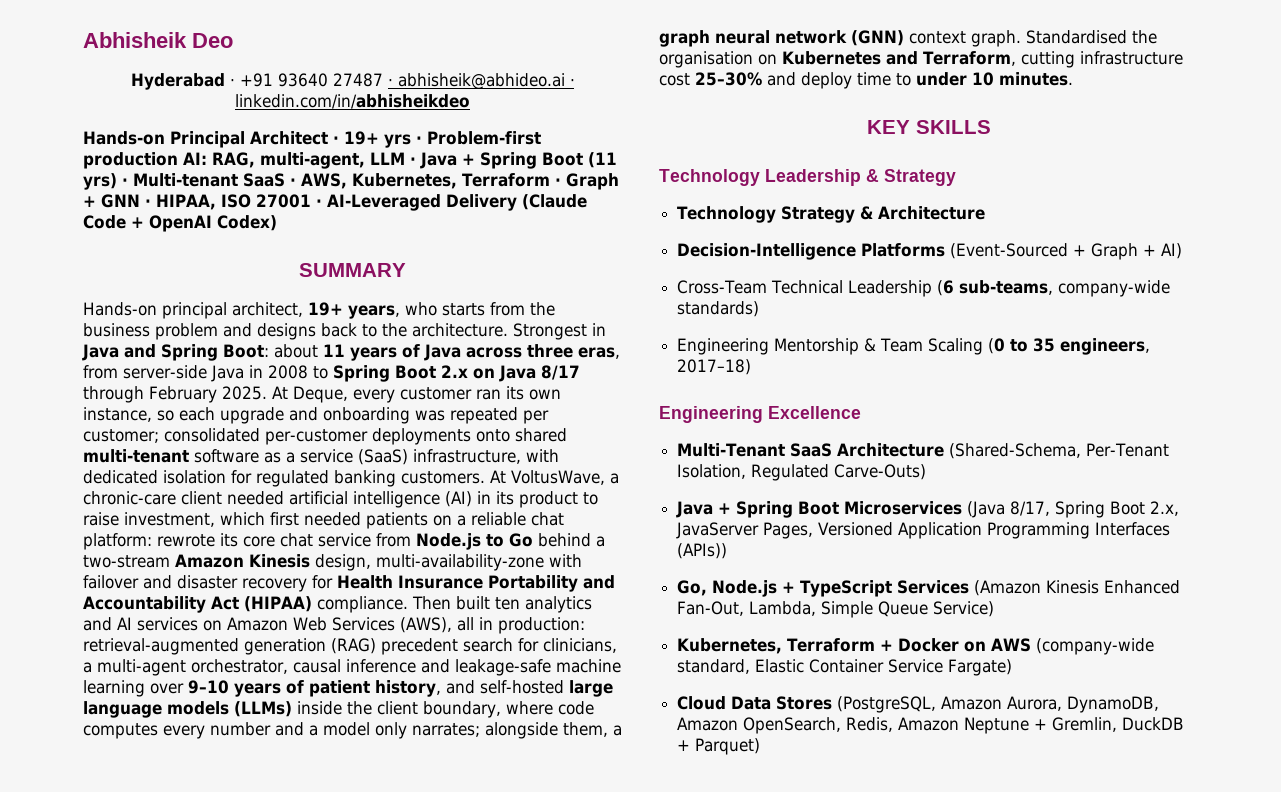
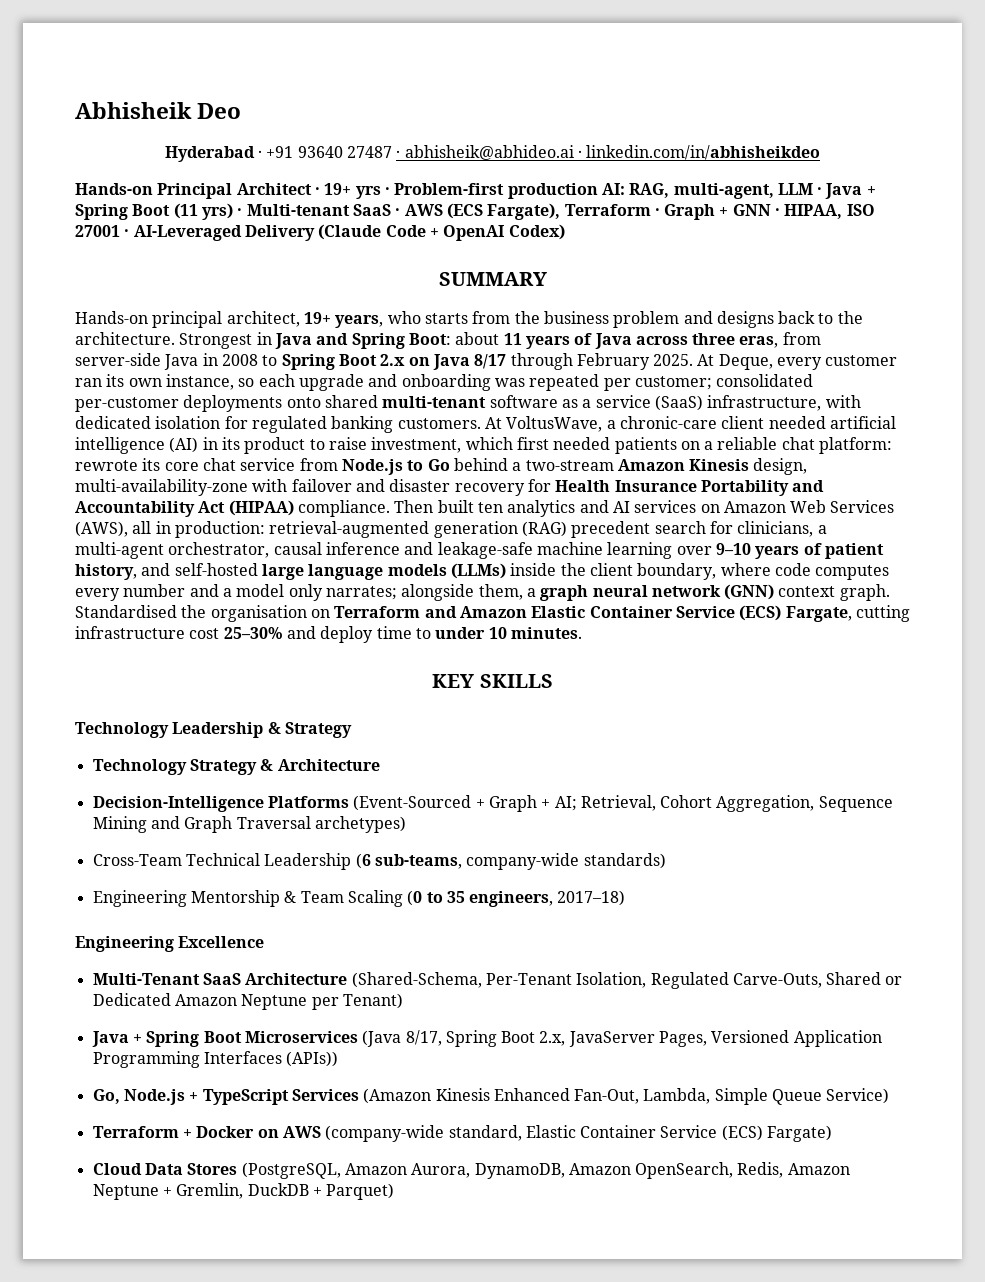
- Hands-on Principal Architect · 19+ yrs · Problem-first production AI: RAG, multi-agent, LLM · Java + Spring Boot (11 yrs) · Multi-tenant SaaS · AWS, Kubernetes, Terraform · Graph + GNN · HIPAA, ISO 27001 · AI-Leveraged Delivery (Claude Code + OpenAI Codex)
+ Hands-on Principal Architect · 19+ yrs · Problem-first production AI: RAG, multi-agent, LLM · Java + Spring Boot (11 yrs) · Multi-tenant SaaS · AWS (ECS Fargate), Terraform · Graph + GNN · HIPAA, ISO 27001 · AI-Leveraged Delivery (Claude Code + OpenAI Codex)
- Standardised the organisation on Kubernetes and Terraform, cutting infrastructure cost 25–30% and deploy time to under 10 minutes.
+ Standardised the organisation on Terraform and Amazon Elastic Container Service (ECS) Fargate, cutting infrastructure cost 25–30% and deploy time to under 10 minutes.
- Decision-Intelligence Platforms (Event-Sourced + Graph + AI)
+ Decision-Intelligence Platforms (Event-Sourced + Graph + AI; Retrieval, Cohort Aggregation, Sequence Mining and Graph Traversal archetypes)
- Multi-Tenant SaaS Architecture (Shared-Schema, Per-Tenant Isolation, Regulated Carve-Outs)
+ Multi-Tenant SaaS Architecture (Shared-Schema, Per-Tenant Isolation, Regulated Carve-Outs, Shared or Dedicated Amazon Neptune per Tenant)
- Kubernetes, Terraform + Docker on AWS (company-wide standard, Elastic Container Service Fargate)
+ Terraform + Docker on AWS (company-wide standard, Elastic Container Service (ECS) Fargate)

